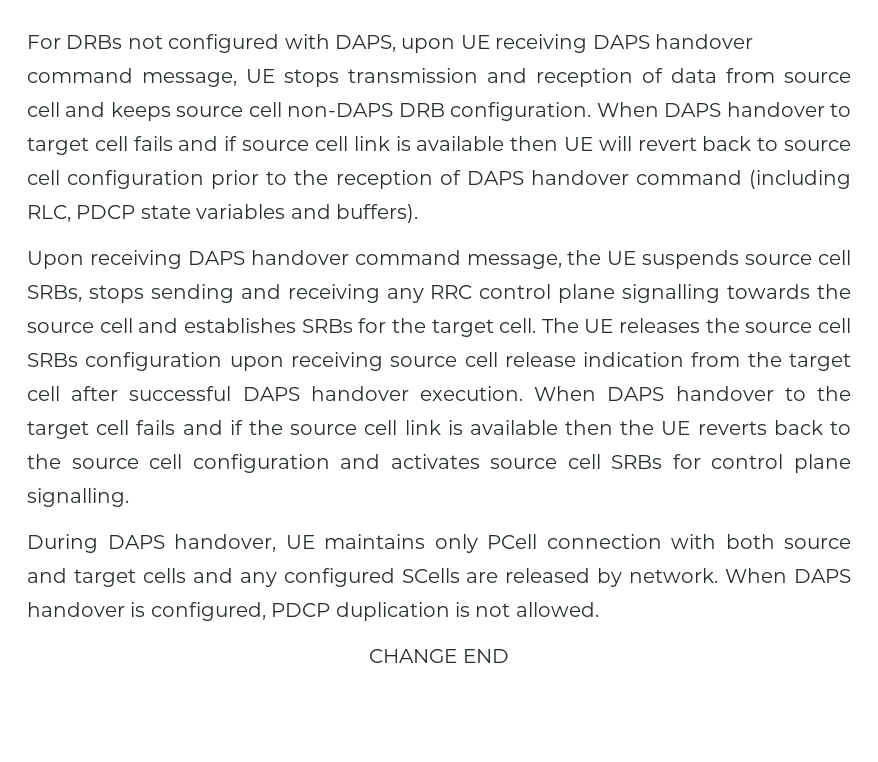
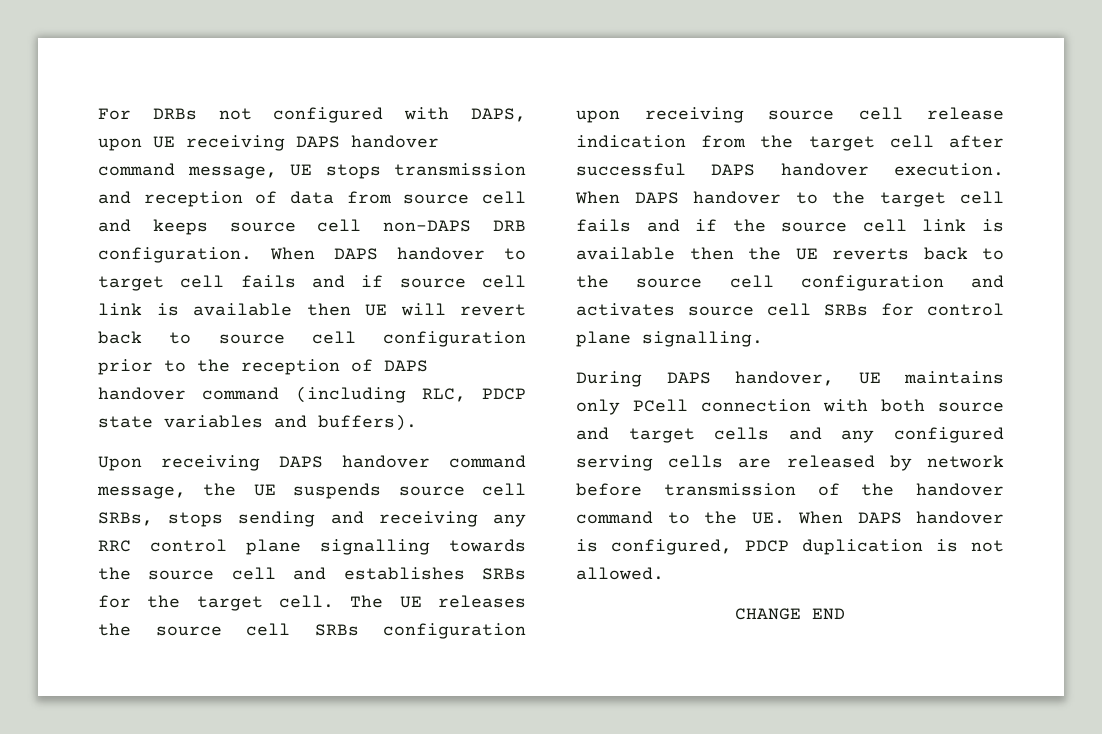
- During DAPS handover, UE maintains only PCell connection with both source and target cells and any configured SCells are released by network. When DAPS handover is configured, PDCP duplication is not allowed.
+ During DAPS handover, UE maintains only PCell connection with both source and target cells and any configured serving cells are released by network before transmission of the handover command to the UE. When DAPS handover is configured, PDCP duplication is not allowed.

